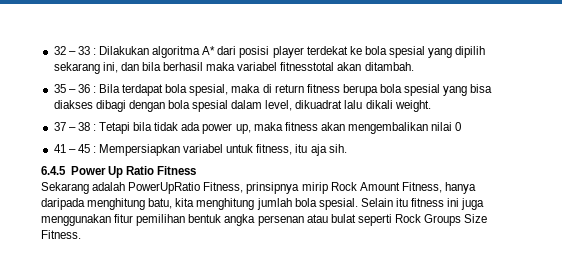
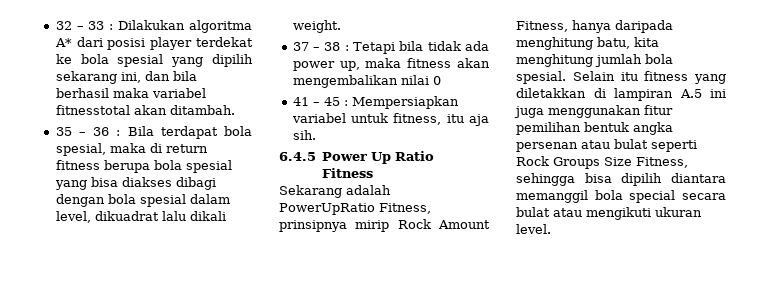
- Selain itu fitness ini juga menggunakan fitur pemilihan bentuk angka persenan atau bulat seperti Rock Groups Size Fitness.
+ Selain itu fitness yang diletakkan di lampiran A.5 ini juga menggunakan fitur pemilihan bentuk angka persenan atau bulat seperti Rock Groups Size Fitness, sehingga bisa dipilih diantara memanggil bola special secara bulat atau mengikuti ukuran level.

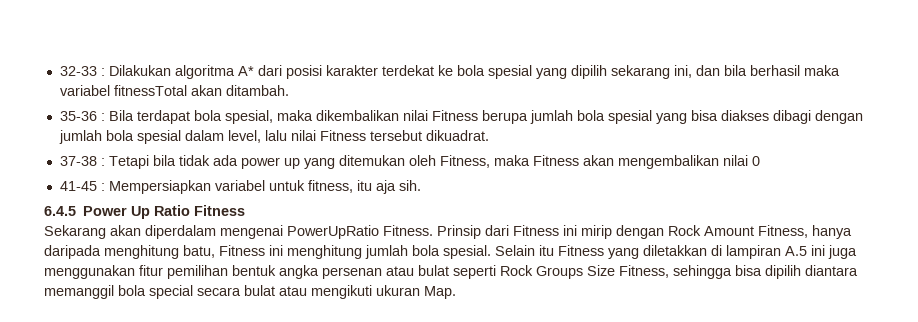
- 32 – 33 : Dilakukan algoritma A* dari posisi player terdekat ke bola spesial yang dipilih sekarang ini, dan bila berhasil maka variabel fitnesstotal akan ditambah.
+ 32-33 : Dilakukan algoritma A* dari posisi karakter terdekat ke bola spesial yang dipilih sekarang ini, dan bila berhasil maka variabel fitnessTotal akan ditambah.
- 35 – 36 : Bila terdapat bola spesial, maka di return fitness berupa bola spesial yang bisa diakses dibagi dengan bola spesial dalam level, dikuadrat lalu dikali weight.
- 37 – 38 : Tetapi bila tidak ada power up, maka fitness akan mengembalikan nilai 0
+ 35-36 : Bila terdapat bola spesial, maka dikembalikan nilai Fitness berupa jumlah bola spesial yang bisa diakses dibagi dengan jumlah bola spesial dalam level, lalu nilai Fitness tersebut dikuadrat.
+ 37-38 : Tetapi bila tidak ada power up yang ditemukan oleh Fitness, maka Fitness akan mengembalikan nilai 0
- 41 – 45 : Mempersiapkan variabel untuk fitness, itu aja sih.
+ 41-45 : Mempersiapkan variabel untuk fitness, itu aja sih.
- Sekarang adalah PowerUpRatio Fitness, prinsipnya mirip Rock Amount Fitness, hanya daripada menghitung batu, kita menghitung jumlah bola spesial.
+ Sekarang akan diperdalam mengenai PowerUpRatio Fitness. Prinsip dari Fitness ini mirip dengan Rock Amount Fitness, hanya daripada menghitung batu, Fitness ini menghitung jumlah bola spesial.
- Selain itu fitness yang diletakkan di lampiran A.5 ini juga menggunakan fitur pemilihan bentuk angka persenan atau bulat seperti Rock Groups Size Fitness, sehingga bisa dipilih diantara memanggil bola special secara bulat atau mengikuti ukuran level.
+ Selain itu Fitness yang diletakkan di lampiran A.5 ini juga menggunakan fitur pemilihan bentuk angka persenan atau bulat seperti Rock Groups Size Fitness, sehingga bisa dipilih diantara memanggil bola special secara bulat atau mengikuti ukuran Map.

